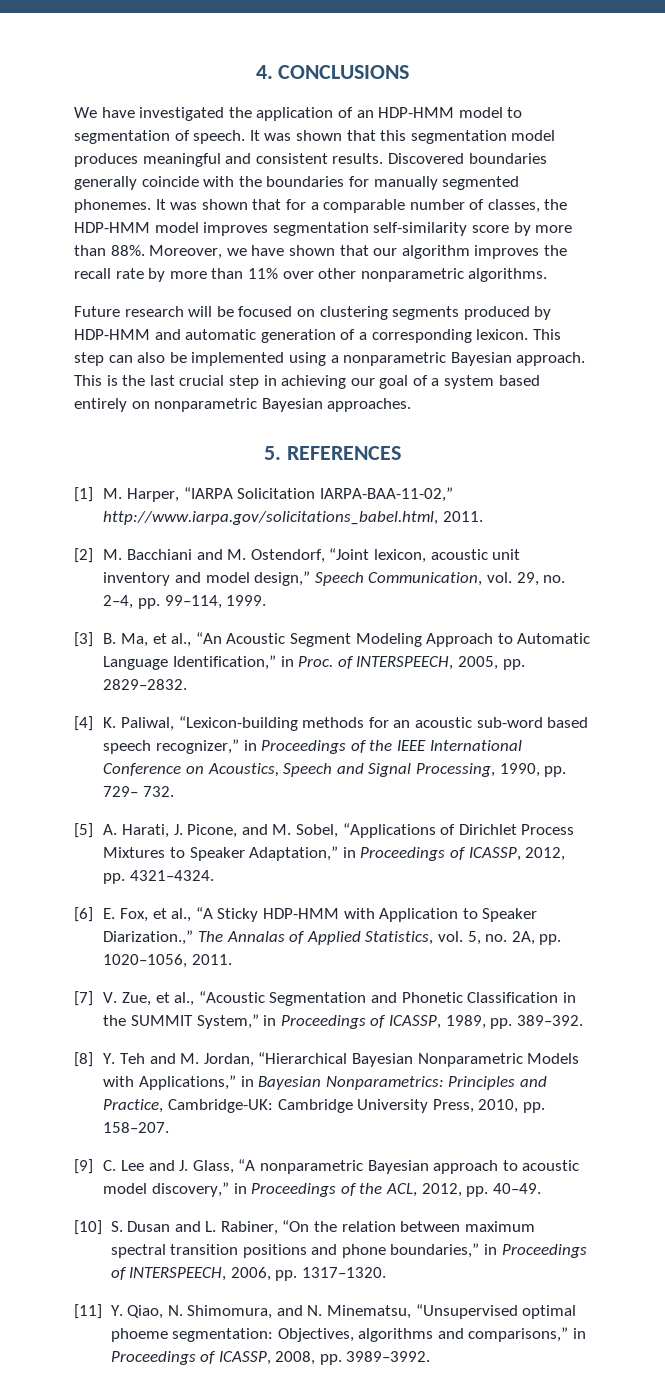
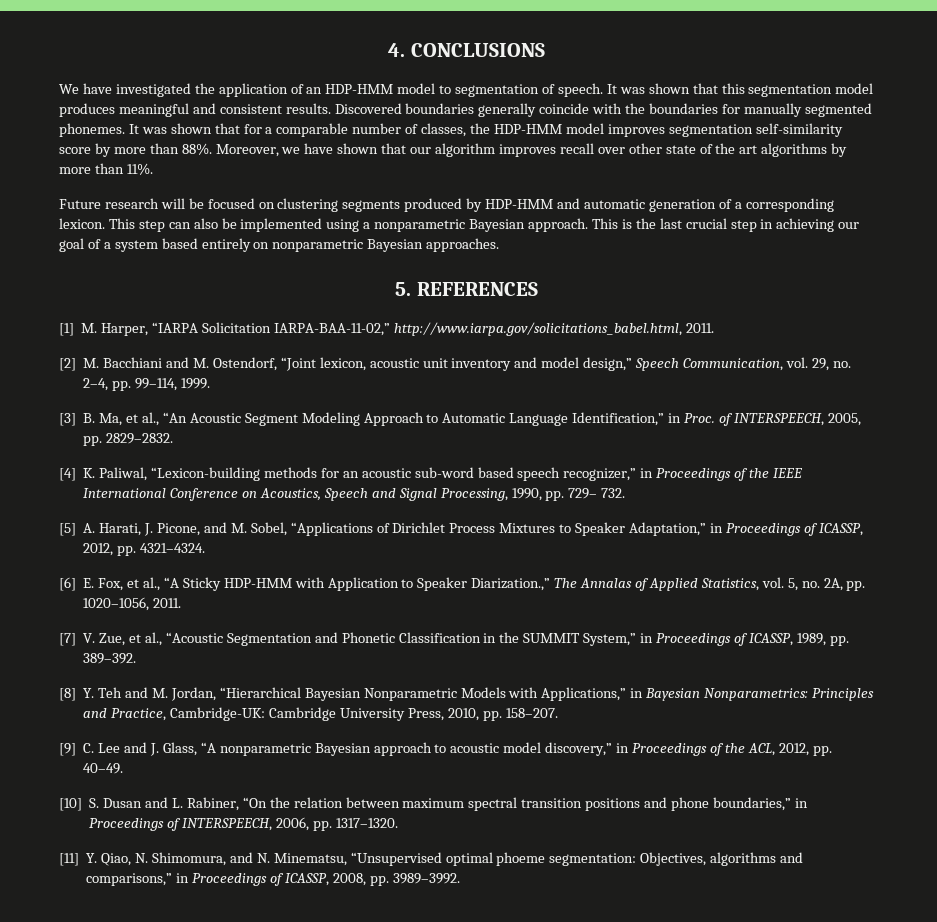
- Moreover, we have shown that our algorithm improves the recall rate by more than 11% over other nonparametric algorithms.
+ Moreover, we have shown that our algorithm improves recall over other state of the art algorithms by more than 11%.

